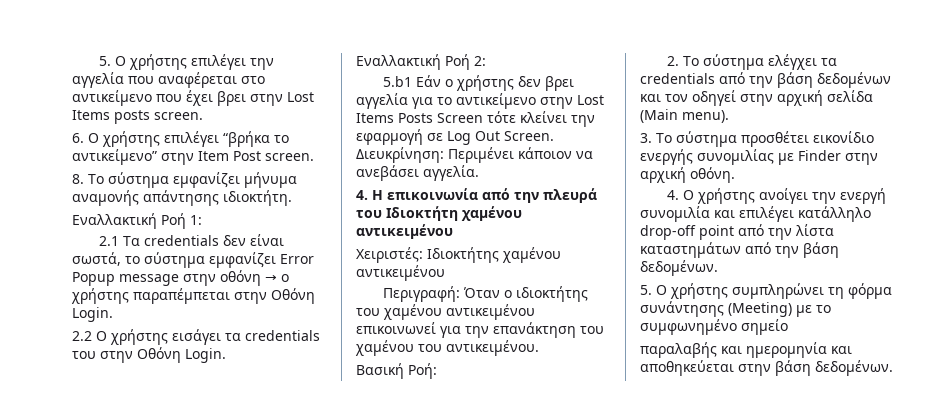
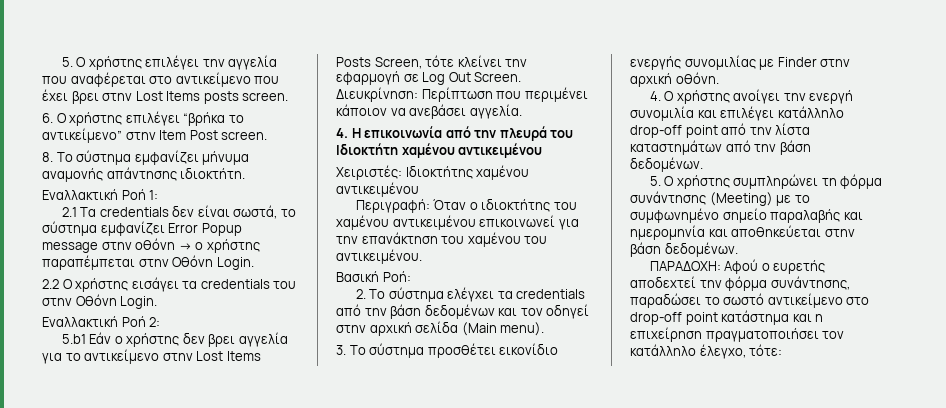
- 5.b1 Εάν ο χρήστης δεν βρει αγγελία για το αντικείμενο στην Lost Items Posts Screen τότε κλείνει την εφαρμογή σε Log Out Screen.
+ 5.b1 Εάν ο χρήστης δεν βρει αγγελία για το αντικείμενο στην Lost Items Posts Screen, τότε κλείνει την εφαρμογή σε Log Out Screen.
- Διευκρίνηση: Περιμένει κάποιον να ανεβάσει αγγελία.
+ Διευκρίνηση: Περίπτωση που περιμένει κάποιον να ανεβάσει αγγελία.
- 5. Ο χρήστης συμπληρώνει τη φόρμα συνάντησης (Meeting) με το συμφωνημένο σημείο
- παραλαβής και ημερομηνία και αποθηκεύεται στην βάση δεδομένων.
+ 5. Ο χρήστης συμπληρώνει τη φόρμα συνάντησης (Meeting) με το συμφωνημένο σημείο παραλαβής και ημερομηνία και αποθηκεύεται στην βάση δεδομένων.
+ ΠΑΡΑΔΟΧΗ: Αφού ο ευρετής αποδεχτεί την φόρμα συνάντησης, παραδώσει το σωστό αντικείμενο στο drop-off point κατάστημα και η επιχείρηση πραγματοποιήσει τον κατάλληλο έλεγχο, τότε:

